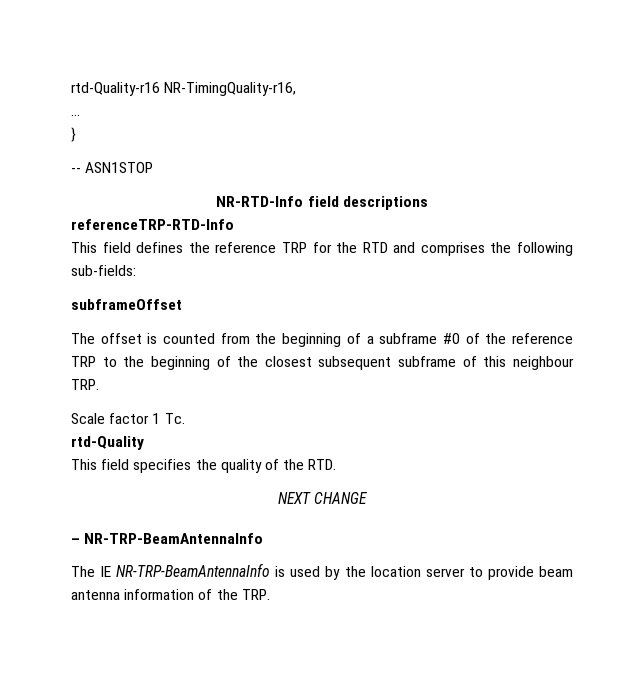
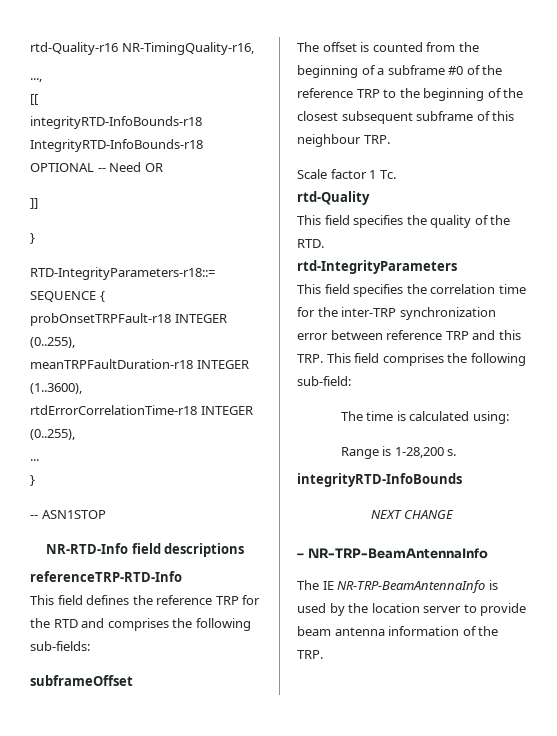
+ ...,
+ [[
+ integrityRTD-InfoBounds-r18 IntegrityRTD-InfoBounds-r18 OPTIONAL -- Need OR
+ ]]
+ }
+ RTD-IntegrityParameters-r18::= SEQUENCE {
+ probOnsetTRPFault-r18 INTEGER (0..255),
+ meanTRPFaultDuration-r18 INTEGER (1..3600),
+ rtdErrorCorrelationTime-r18 INTEGER (0..255),
+ rtd-IntegrityParameters
+ This field specifies the correlation time for the inter-TRP synchronization error between reference TRP and this TRP. This field comprises the following sub-field:
+ The time is calculated using:
+ Range is 1-28,200 s.
+ integrityRTD-InfoBounds

